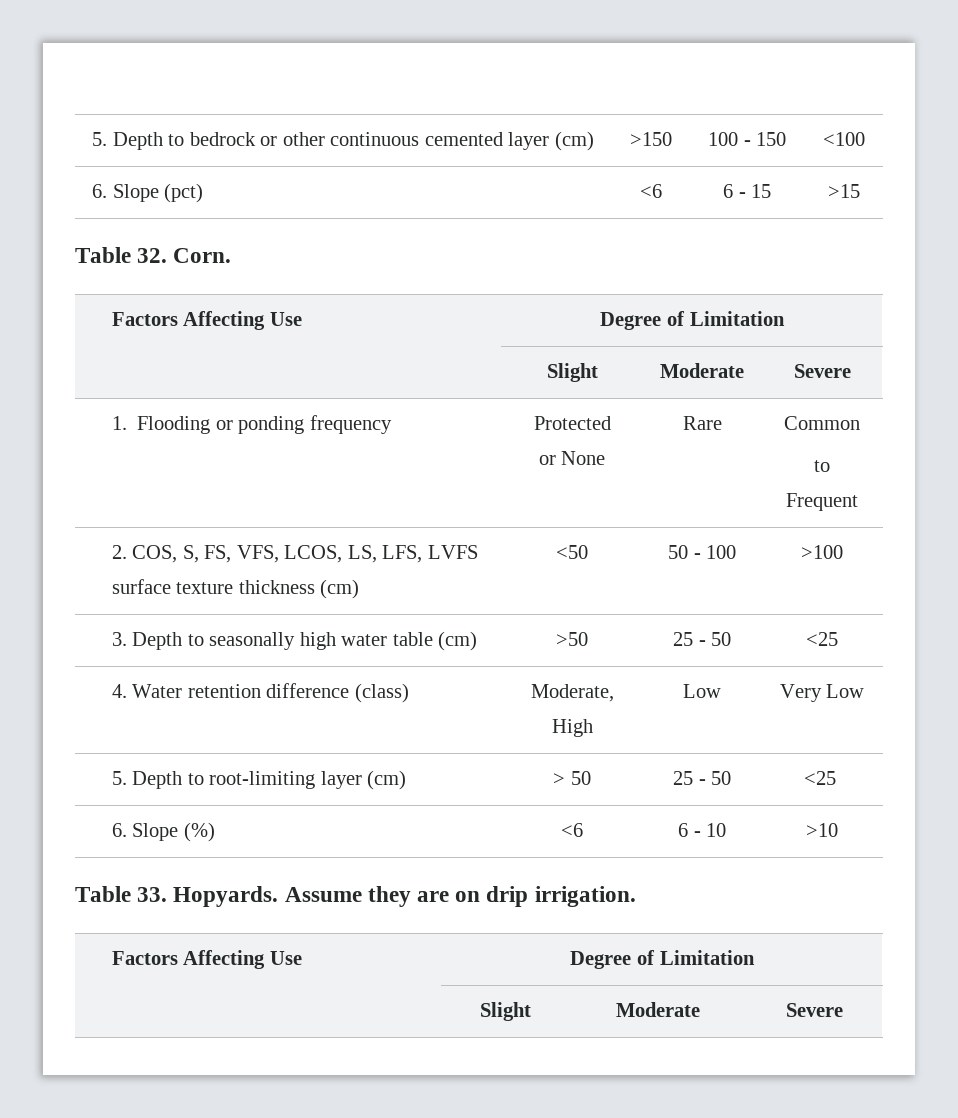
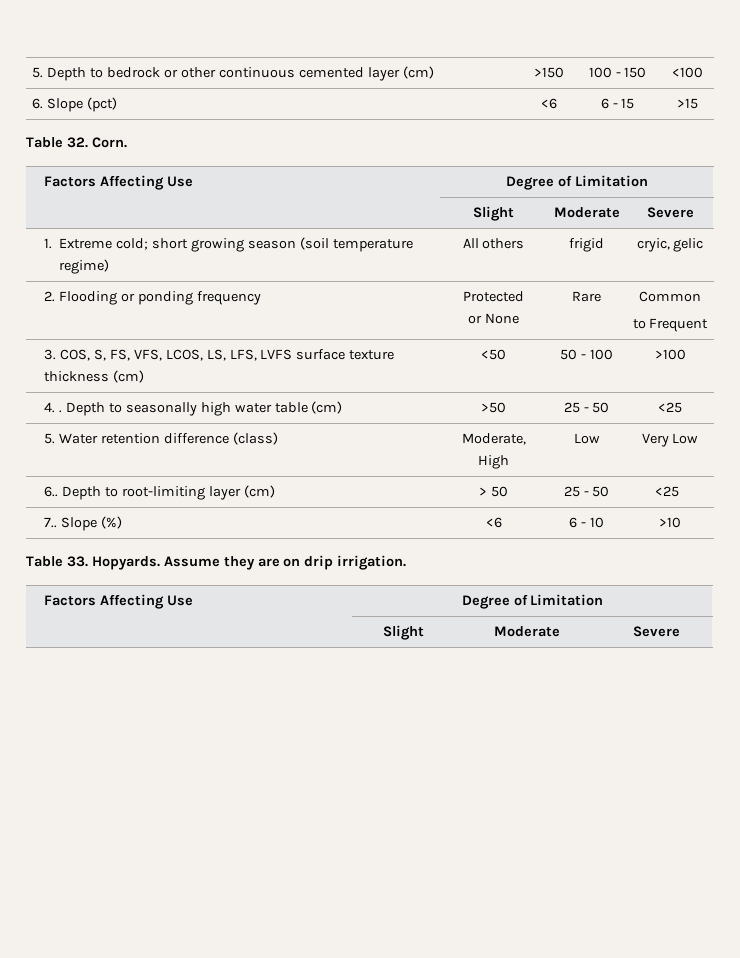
- 1. Flooding or ponding frequency | Protected
+ 1. Extreme cold; short growing season (soil temperature regime) | All others | frigid | cryic, gelic
+ 2. Flooding or ponding frequency | Protected
- 2. COS, S, FS, VFS, LCOS, LS, LFS, LVFS surface texture thickness (cm) | <50 | 50 - 100 | >100
+ 3. COS, S, FS, VFS, LCOS, LS, LFS, LVFS surface texture thickness (cm) | <50 | 50 - 100 | >100
- 3. Depth to seasonally high water table (cm) | >50 | 25 - 50 | <25
+ 4. . Depth to seasonally high water table (cm) | >50 | 25 - 50 | <25
- 4. Water retention difference (class) | Moderate, High | Low | Very Low
+ 5. Water retention difference (class) | Moderate, High | Low | Very Low
- 5. Depth to root-limiting layer (cm) | > 50 | 25 - 50 | <25
+ 6.. Depth to root-limiting layer (cm) | > 50 | 25 - 50 | <25
- 6. Slope (%) | <6 | 6 - 10 | >10
+ 7.. Slope (%) | <6 | 6 - 10 | >10

